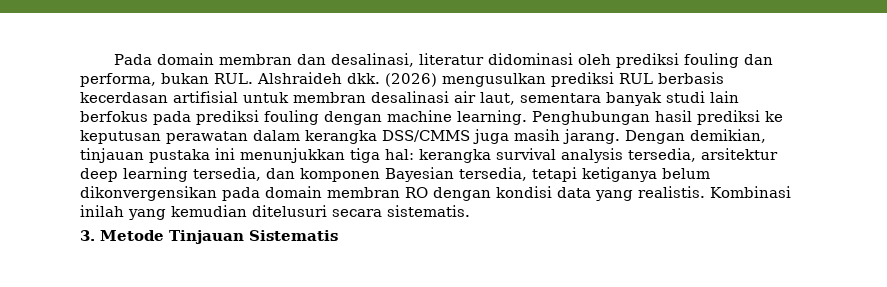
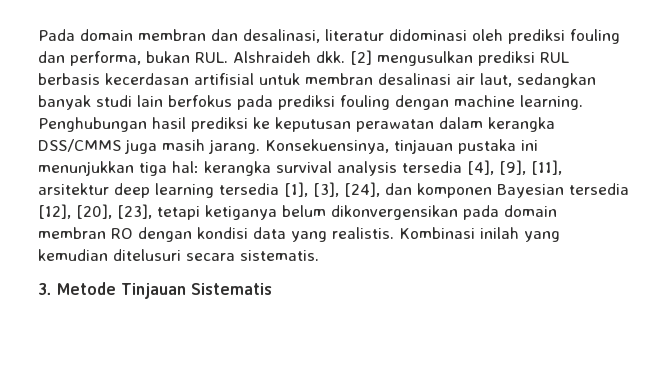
- (2026) mengusulkan prediksi RUL berbasis kecerdasan artifisial untuk membran desalinasi air laut, sementara banyak studi lain berfokus pada prediksi fouling dengan machine learning.
+ [2] mengusulkan prediksi RUL berbasis kecerdasan artifisial untuk membran desalinasi air laut, sedangkan banyak studi lain berfokus pada prediksi fouling dengan machine learning.
- Dengan demikian, tinjauan pustaka ini menunjukkan tiga hal: kerangka survival analysis tersedia, arsitektur deep learning tersedia, dan komponen Bayesian tersedia, tetapi ketiganya belum dikonvergensikan pada domain membran RO dengan kondisi data yang realistis.
+ Konsekuensinya, tinjauan pustaka ini menunjukkan tiga hal: kerangka survival analysis tersedia [4], [9], [11], arsitektur deep learning tersedia [1], [3], [24], dan komponen Bayesian tersedia [12], [20], [23], tetapi ketiganya belum dikonvergensikan pada domain membran RO dengan kondisi data yang realistis.

